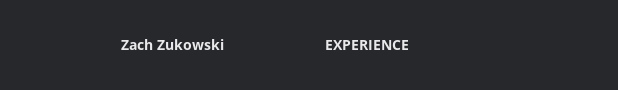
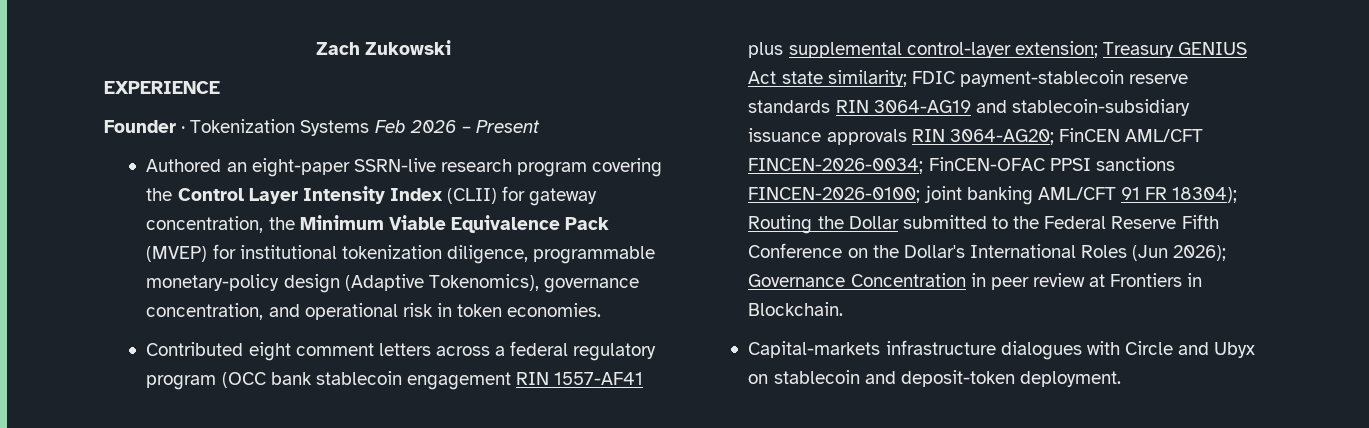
+ Founder · Tokenization Systems Feb 2026 – Present
+ Authored an eight-paper SSRN-live research program covering the Control Layer Intensity Index (CLII) for gateway concentration, the Minimum Viable Equivalence Pack (MVEP) for institutional tokenization diligence, programmable monetary-policy design (Adaptive Tokenomics), governance concentration, and operational risk in token economies.
+ Contributed eight comment letters across a federal regulatory program (OCC bank stablecoin engagement RIN 1557-AF41 plus supplemental control-layer extension; Treasury GENIUS Act state similarity; FDIC payment-stablecoin reserve standards RIN 3064-AG19 and stablecoin-subsidiary issuance approvals RIN 3064-AG20; FinCEN AML/CFT FINCEN-2026-0034; FinCEN-OFAC PPSI sanctions FINCEN-2026-0100; joint banking AML/CFT 91 FR 18304); Routing the Dollar submitted to the Federal Reserve Fifth Conference on the Dollar's International Roles (Jun 2026); Governance Concentration in peer review at Frontiers in Blockchain.
+ Capital-markets infrastructure dialogues with Circle and Ubyx on stablecoin and deposit-token deployment.

